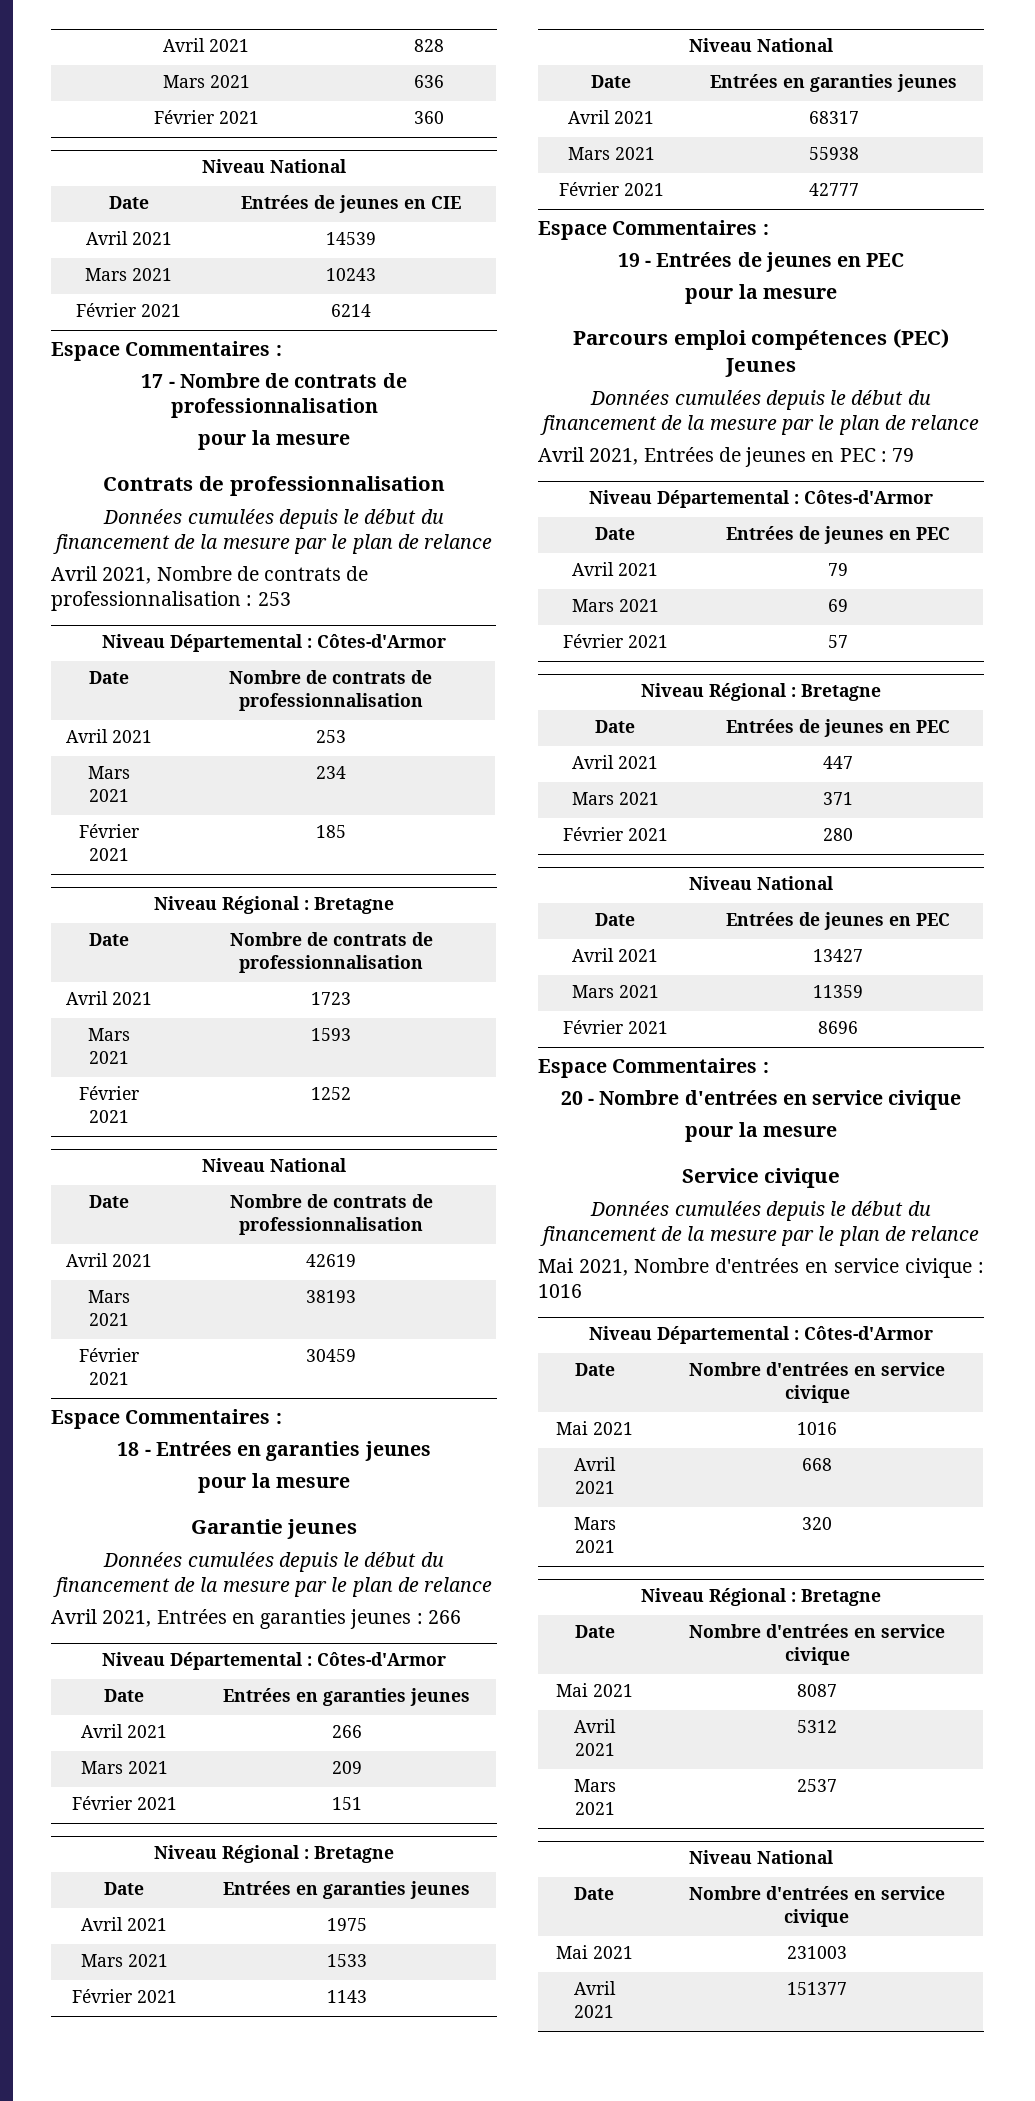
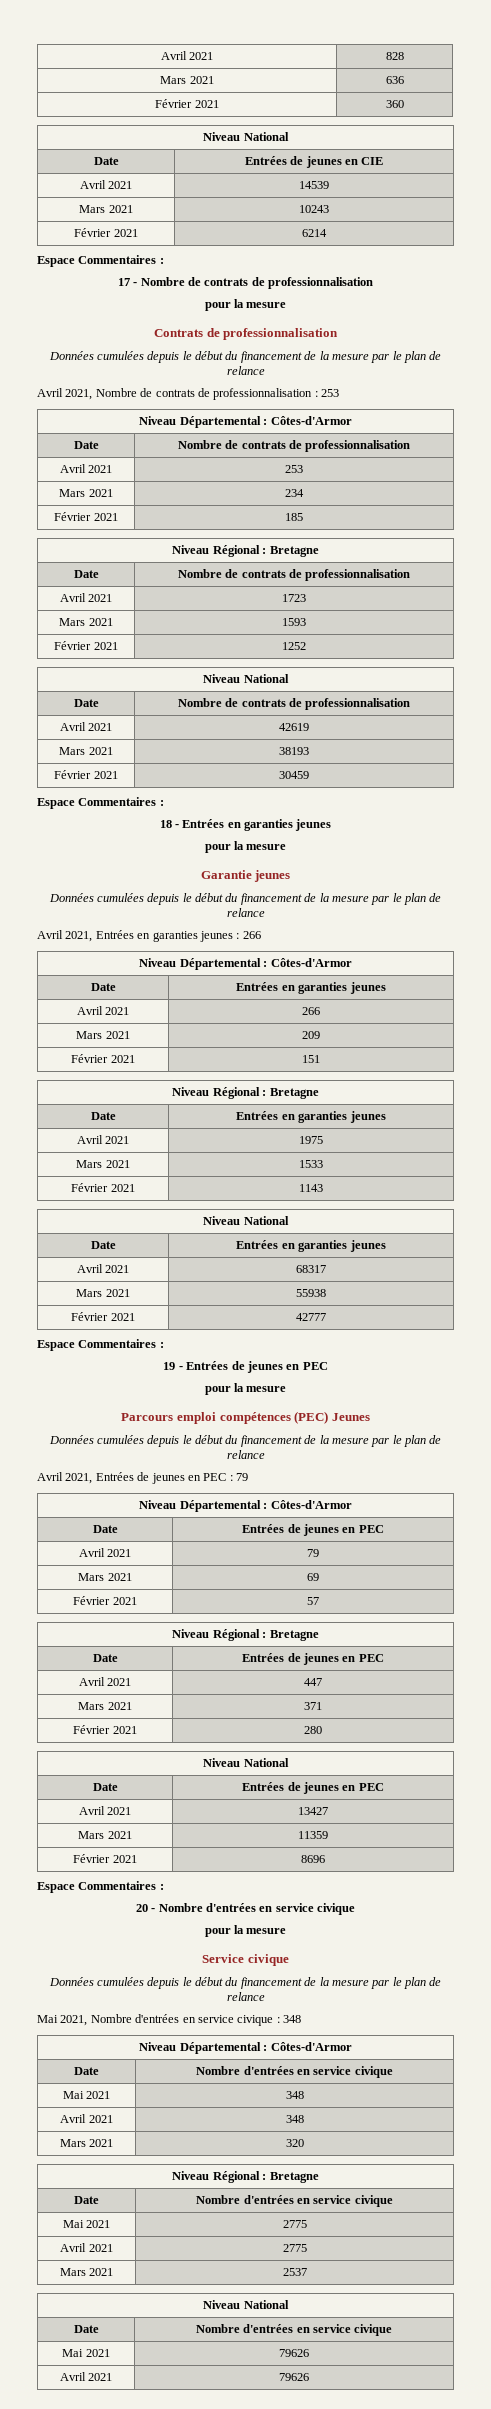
- Mai 2021, Nombre d'entrées en service civique : 1016
+ Mai 2021, Nombre d'entrées en service civique : 348
- Mai 2021 | 1016
- Avril 2021 | 668
+ Mai 2021 | 348
+ Avril 2021 | 348
- Mai 2021 | 8087
- Avril 2021 | 5312
+ Mai 2021 | 2775
+ Avril 2021 | 2775
- Mai 2021 | 231003
- Avril 2021 | 151377
+ Mai 2021 | 79626
+ Avril 2021 | 79626

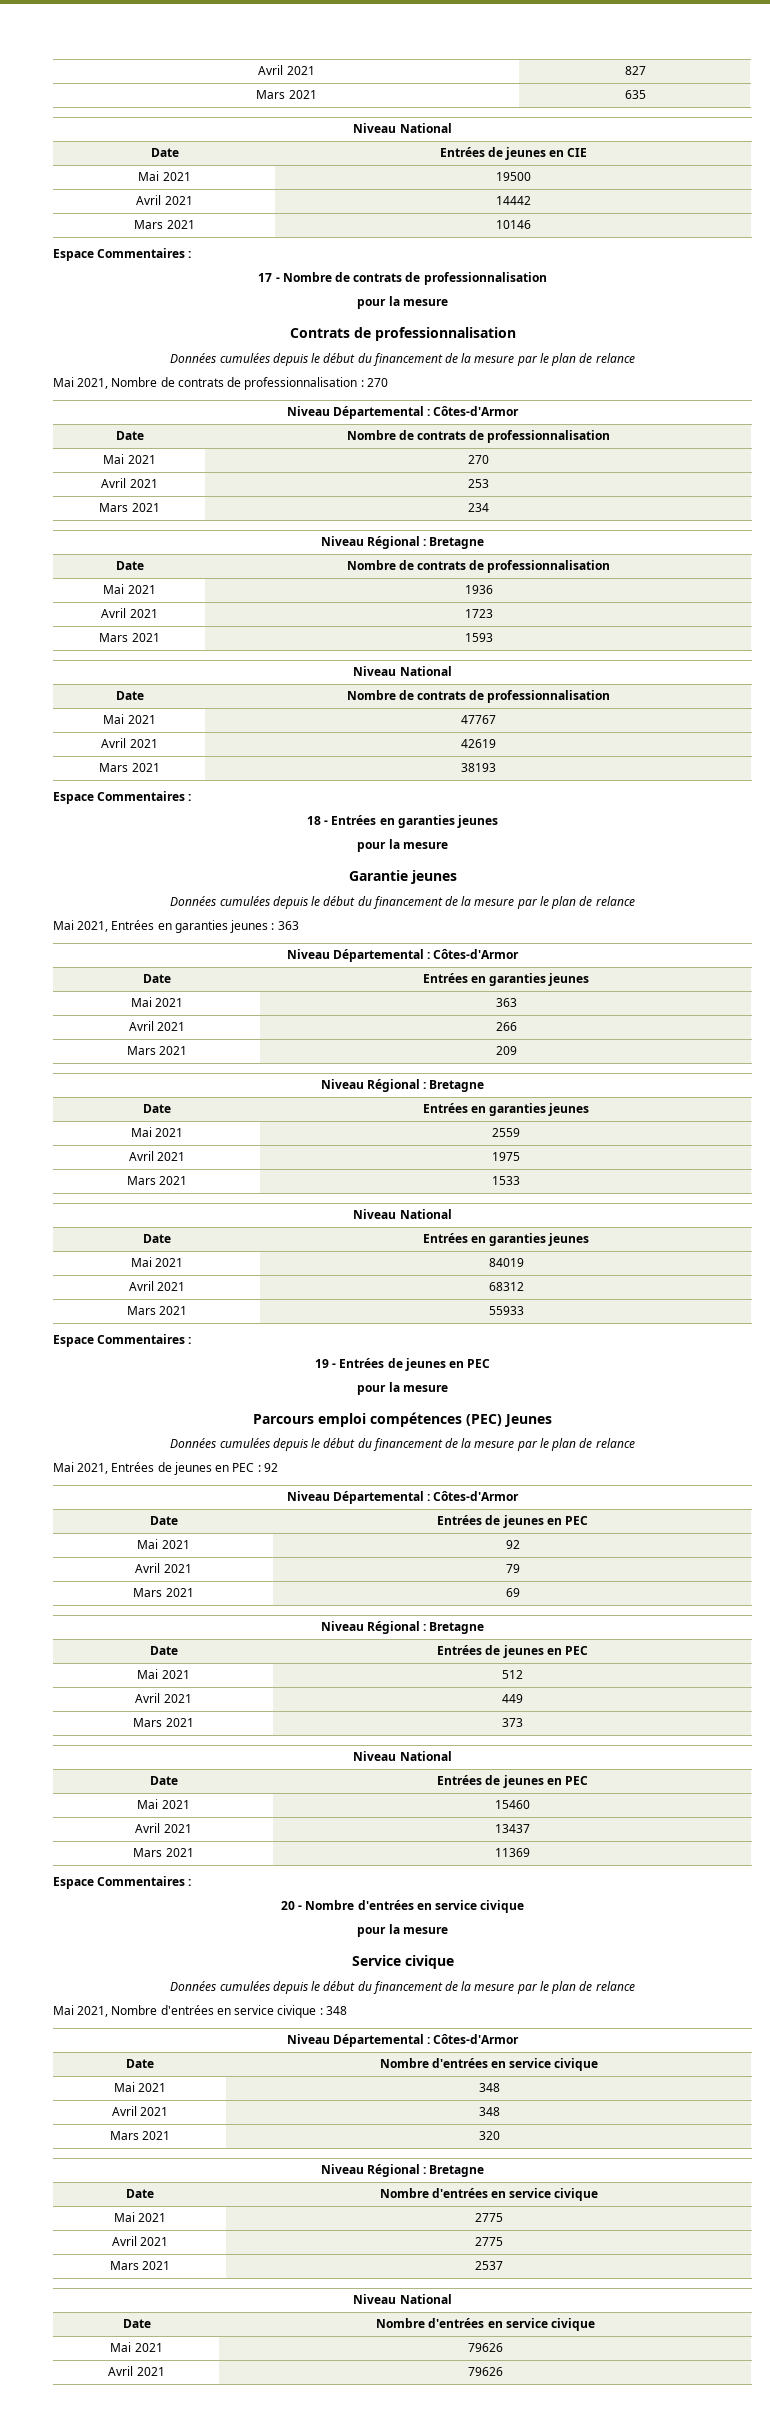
- Avril 2021 | 828
- Mars 2021 | 636
- Février 2021 | 360
+ Avril 2021 | 827
+ Mars 2021 | 635
- Avril 2021 | 14539
- Mars 2021 | 10243
- Février 2021 | 6214
+ Mai 2021 | 19500
+ Avril 2021 | 14442
+ Mars 2021 | 10146
- Avril 2021, Nombre de contrats de professionnalisation : 253
+ Mai 2021, Nombre de contrats de professionnalisation : 270
+ Mai 2021 | 270
- Février 2021 | 185
+ Mai 2021 | 1936
- Février 2021 | 1252
+ Mai 2021 | 47767
- Février 2021 | 30459
- Avril 2021, Entrées en garanties jeunes : 266
+ Mai 2021, Entrées en garanties jeunes : 363
+ Mai 2021 | 363
- Février 2021 | 151
+ Mai 2021 | 2559
- Février 2021 | 1143
- Avril 2021 | 68317
- Mars 2021 | 55938
- Février 2021 | 42777
+ Mai 2021 | 84019
+ Avril 2021 | 68312
+ Mars 2021 | 55933
- Avril 2021, Entrées de jeunes en PEC : 79
+ Mai 2021, Entrées de jeunes en PEC : 92
+ Mai 2021 | 92
- Février 2021 | 57
- Avril 2021 | 447
- Mars 2021 | 371
- Février 2021 | 280
+ Mai 2021 | 512
+ Avril 2021 | 449
+ Mars 2021 | 373
- Avril 2021 | 13427
- Mars 2021 | 11359
- Février 2021 | 8696
+ Mai 2021 | 15460
+ Avril 2021 | 13437
+ Mars 2021 | 11369

